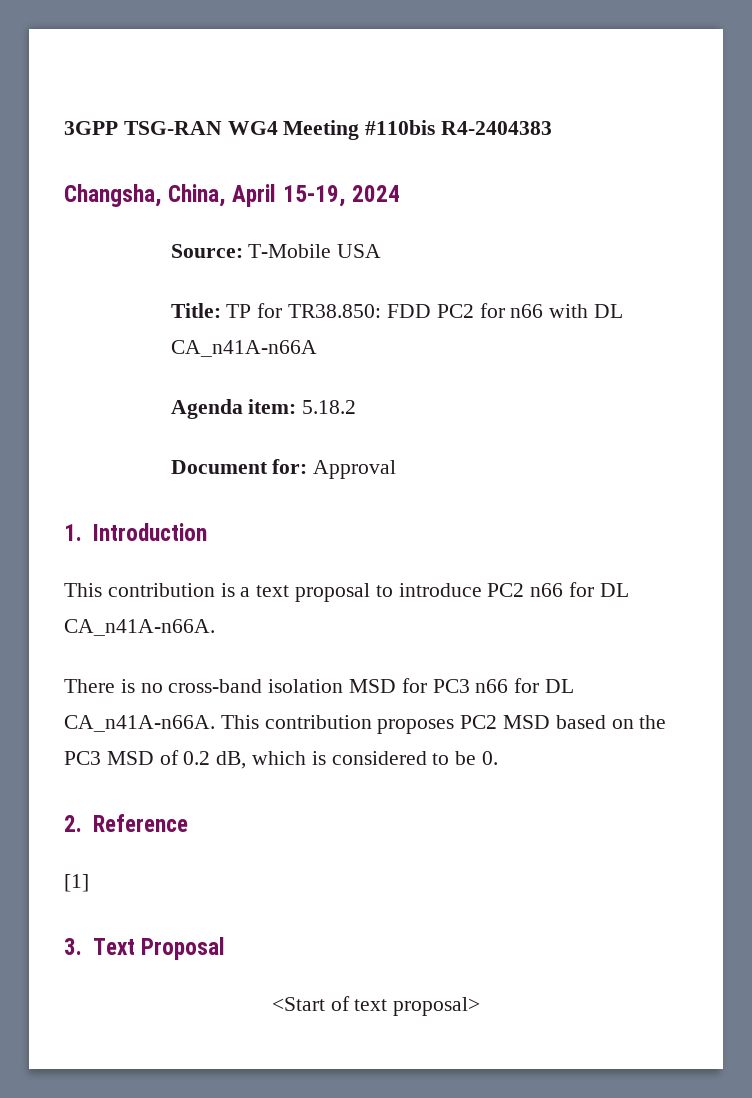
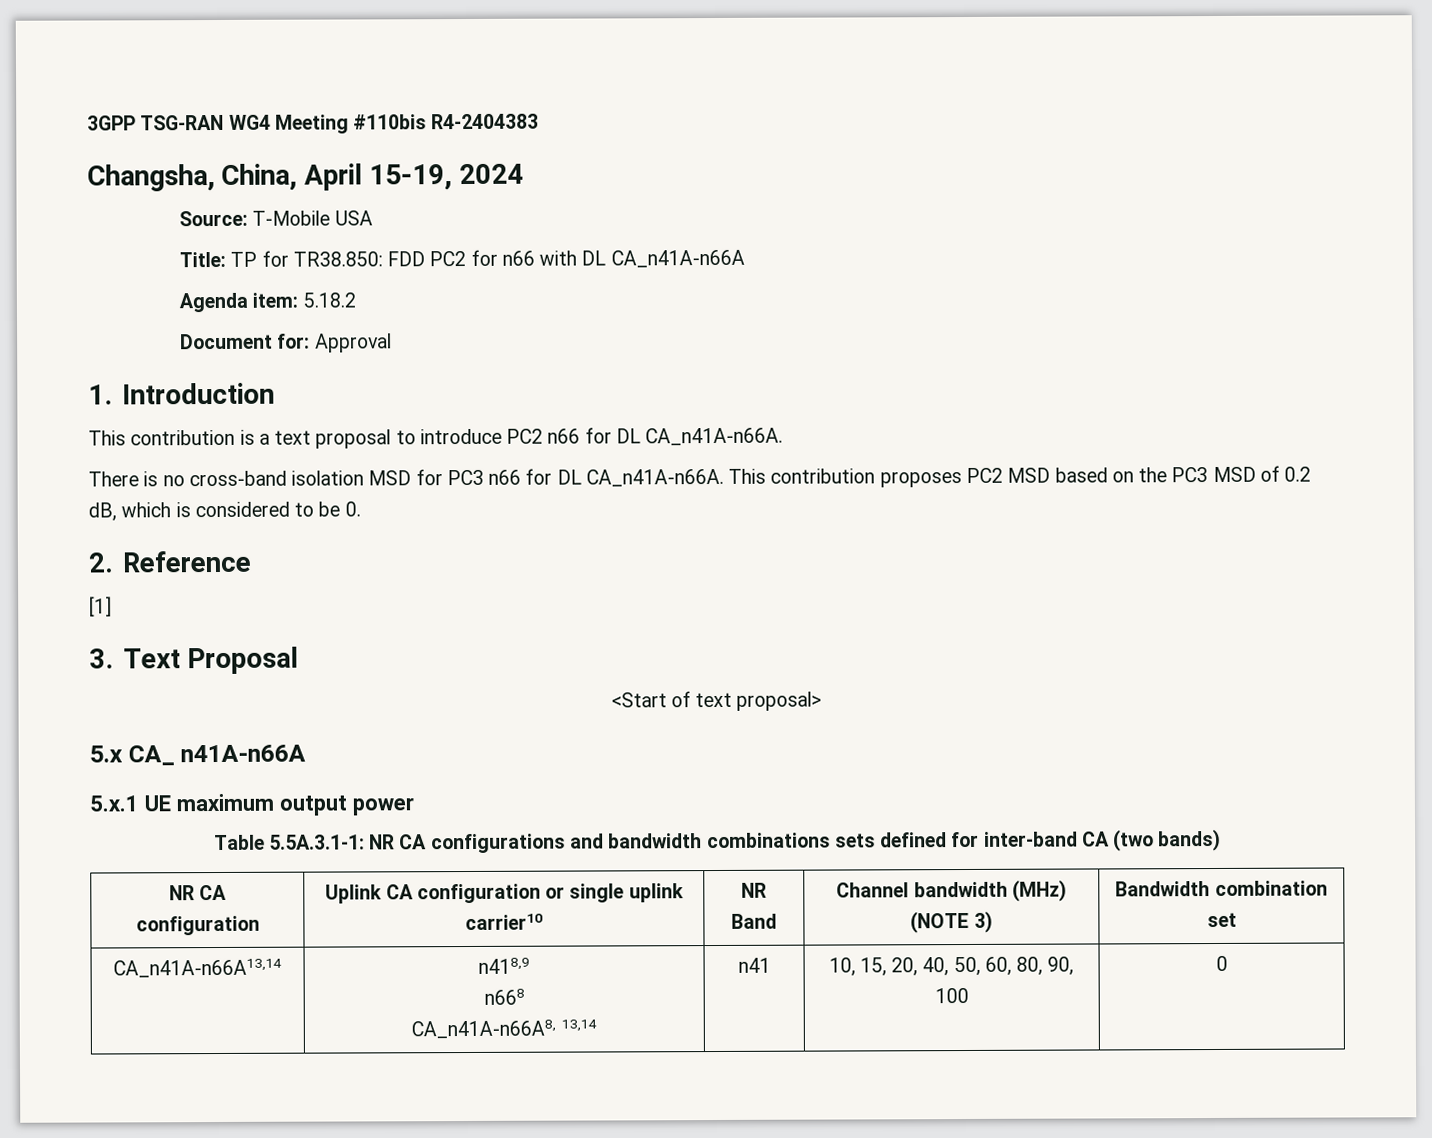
+ 5.x CA_ n41A-n66A
+ 5.x.1 UE maximum output power
+ Table 5.5A.3.1-1: NR CA configurations and bandwidth combinations sets defined for inter-band CA (two bands)
+ NR CA configuration | Uplink CA configuration or single uplink carrier10 | NR Band | Channel bandwidth (MHz) (NOTE 3) | Bandwidth combination set
+ CA_n41A-n66A13,14 | n418,9
+ n668
+ CA_n41A-n66A8, 13,14 | n41 | 10, 15, 20, 40, 50, 60, 80, 90, 100 | 0

